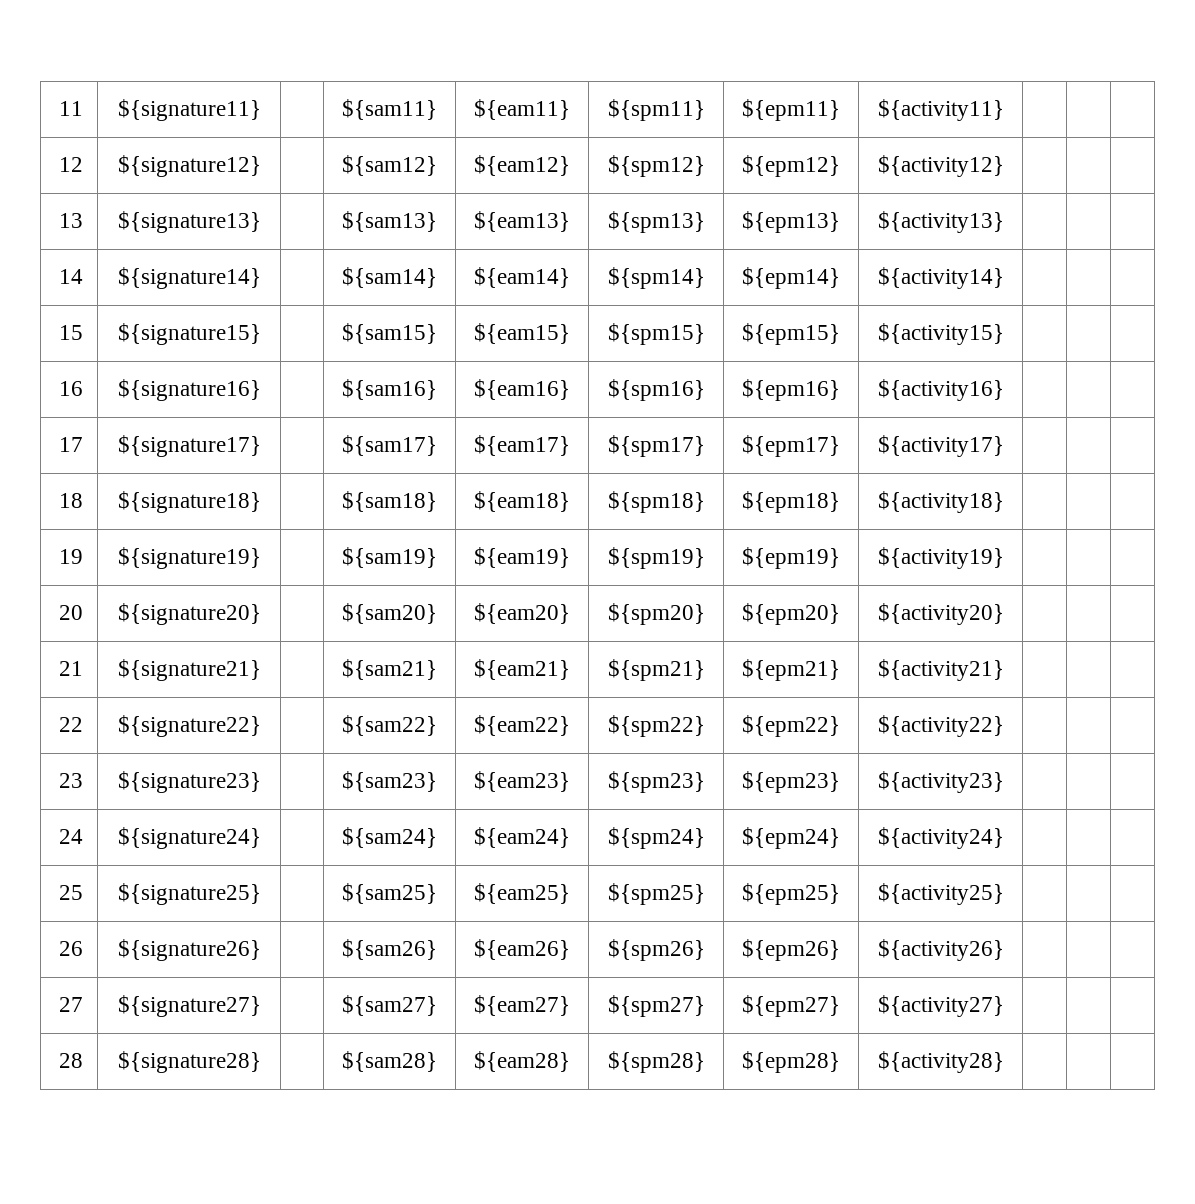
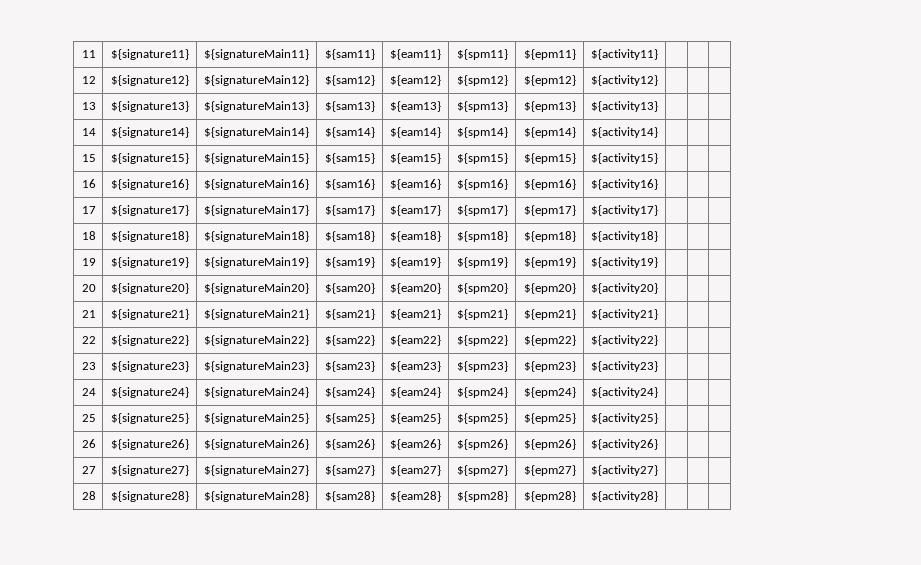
- 11 | ${signature11} | | ${sam11} | ${eam11} | ${spm11} | ${epm11} | ${activity11} | | |
+ 11 | ${signature11} | ${signatureMain11} | ${sam11} | ${eam11} | ${spm11} | ${epm11} | ${activity11} | | |
- 12 | ${signature12} | | ${sam12} | ${eam12} | ${spm12} | ${epm12} | ${activity12} | | |
+ 12 | ${signature12} | ${signatureMain12} | ${sam12} | ${eam12} | ${spm12} | ${epm12} | ${activity12} | | |
- 13 | ${signature13} | | ${sam13} | ${eam13} | ${spm13} | ${epm13} | ${activity13} | | |
+ 13 | ${signature13} | ${signatureMain13} | ${sam13} | ${eam13} | ${spm13} | ${epm13} | ${activity13} | | |
- 14 | ${signature14} | | ${sam14} | ${eam14} | ${spm14} | ${epm14} | ${activity14} | | |
+ 14 | ${signature14} | ${signatureMain14} | ${sam14} | ${eam14} | ${spm14} | ${epm14} | ${activity14} | | |
- 15 | ${signature15} | | ${sam15} | ${eam15} | ${spm15} | ${epm15} | ${activity15} | | |
+ 15 | ${signature15} | ${signatureMain15} | ${sam15} | ${eam15} | ${spm15} | ${epm15} | ${activity15} | | |
- 16 | ${signature16} | | ${sam16} | ${eam16} | ${spm16} | ${epm16} | ${activity16} | | |
+ 16 | ${signature16} | ${signatureMain16} | ${sam16} | ${eam16} | ${spm16} | ${epm16} | ${activity16} | | |
- 17 | ${signature17} | | ${sam17} | ${eam17} | ${spm17} | ${epm17} | ${activity17} | | |
+ 17 | ${signature17} | ${signatureMain17} | ${sam17} | ${eam17} | ${spm17} | ${epm17} | ${activity17} | | |
- 18 | ${signature18} | | ${sam18} | ${eam18} | ${spm18} | ${epm18} | ${activity18} | | |
+ 18 | ${signature18} | ${signatureMain18} | ${sam18} | ${eam18} | ${spm18} | ${epm18} | ${activity18} | | |
- 19 | ${signature19} | | ${sam19} | ${eam19} | ${spm19} | ${epm19} | ${activity19} | | |
+ 19 | ${signature19} | ${signatureMain19} | ${sam19} | ${eam19} | ${spm19} | ${epm19} | ${activity19} | | |
- 20 | ${signature20} | | ${sam20} | ${eam20} | ${spm20} | ${epm20} | ${activity20} | | |
+ 20 | ${signature20} | ${signatureMain20} | ${sam20} | ${eam20} | ${spm20} | ${epm20} | ${activity20} | | |
- 21 | ${signature21} | | ${sam21} | ${eam21} | ${spm21} | ${epm21} | ${activity21} | | |
+ 21 | ${signature21} | ${signatureMain21} | ${sam21} | ${eam21} | ${spm21} | ${epm21} | ${activity21} | | |
- 22 | ${signature22} | | ${sam22} | ${eam22} | ${spm22} | ${epm22} | ${activity22} | | |
+ 22 | ${signature22} | ${signatureMain22} | ${sam22} | ${eam22} | ${spm22} | ${epm22} | ${activity22} | | |
- 23 | ${signature23} | | ${sam23} | ${eam23} | ${spm23} | ${epm23} | ${activity23} | | |
+ 23 | ${signature23} | ${signatureMain23} | ${sam23} | ${eam23} | ${spm23} | ${epm23} | ${activity23} | | |
- 24 | ${signature24} | | ${sam24} | ${eam24} | ${spm24} | ${epm24} | ${activity24} | | |
+ 24 | ${signature24} | ${signatureMain24} | ${sam24} | ${eam24} | ${spm24} | ${epm24} | ${activity24} | | |
- 25 | ${signature25} | | ${sam25} | ${eam25} | ${spm25} | ${epm25} | ${activity25} | | |
+ 25 | ${signature25} | ${signatureMain25} | ${sam25} | ${eam25} | ${spm25} | ${epm25} | ${activity25} | | |
- 26 | ${signature26} | | ${sam26} | ${eam26} | ${spm26} | ${epm26} | ${activity26} | | |
+ 26 | ${signature26} | ${signatureMain26} | ${sam26} | ${eam26} | ${spm26} | ${epm26} | ${activity26} | | |
- 27 | ${signature27} | | ${sam27} | ${eam27} | ${spm27} | ${epm27} | ${activity27} | | |
+ 27 | ${signature27} | ${signatureMain27} | ${sam27} | ${eam27} | ${spm27} | ${epm27} | ${activity27} | | |
- 28 | ${signature28} | | ${sam28} | ${eam28} | ${spm28} | ${epm28} | ${activity28} | | |
+ 28 | ${signature28} | ${signatureMain28} | ${sam28} | ${eam28} | ${spm28} | ${epm28} | ${activity28} | | |

